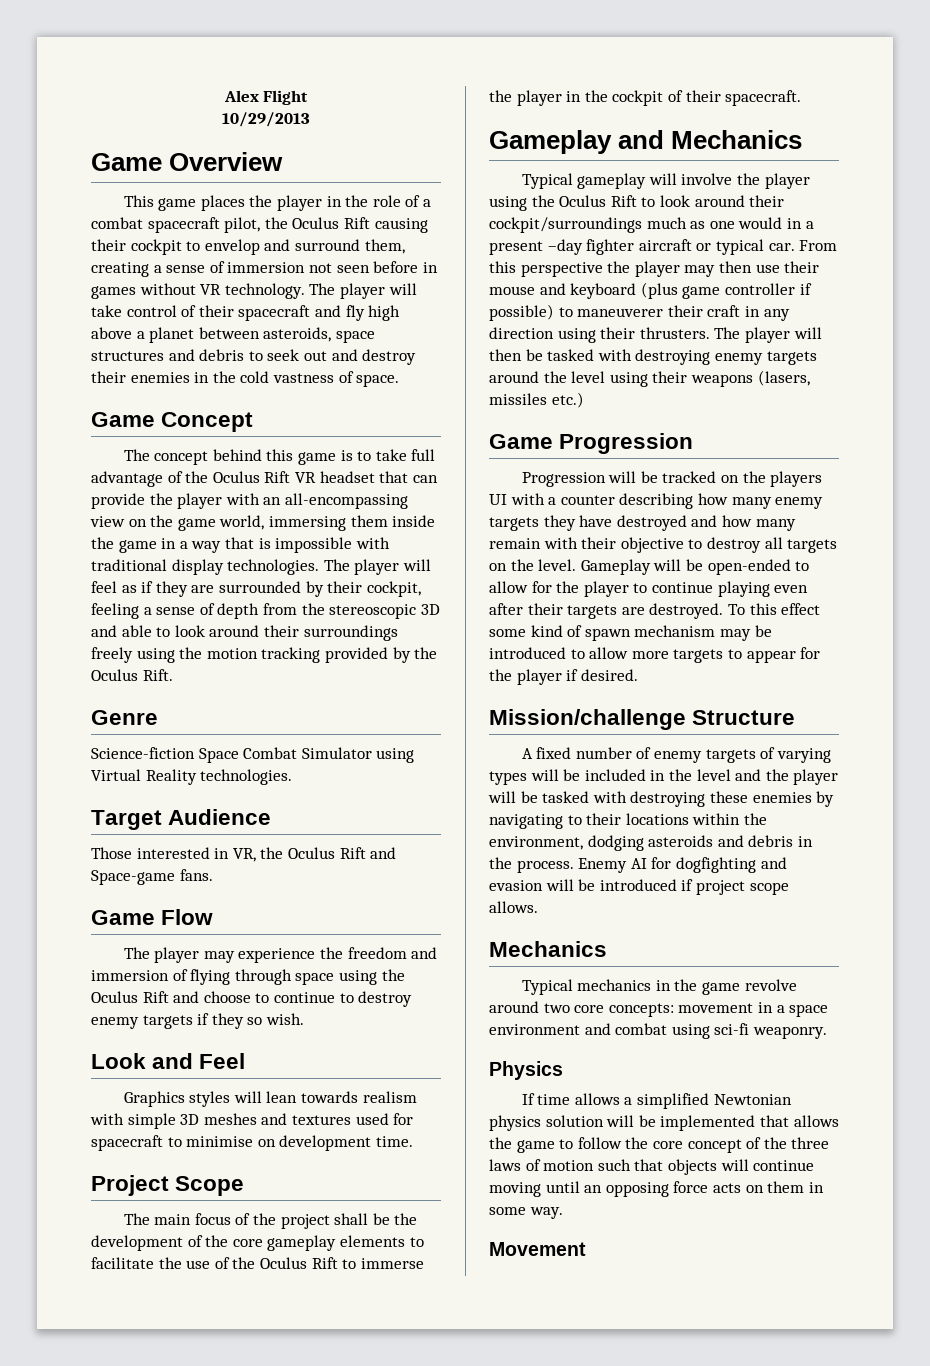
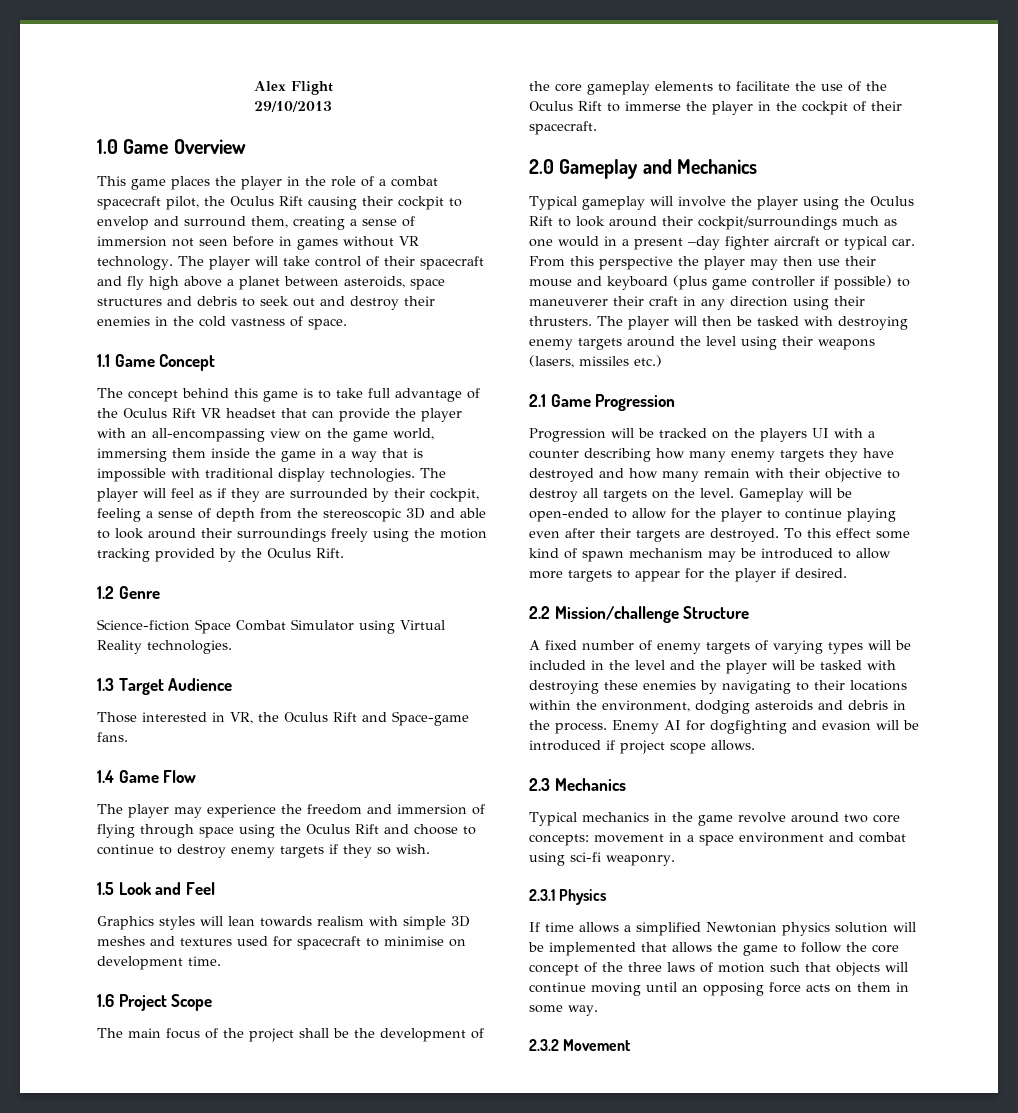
- 10/29/2013
- Game Overview
+ 29/10/2013
+ 1.0 Game Overview
- Game Concept
+ 1.1 Game Concept
- Genre
+ 1.2 Genre
- Target Audience
+ 1.3 Target Audience
- Game Flow
+ 1.4 Game Flow
- Look and Feel
+ 1.5 Look and Feel
- Project Scope
+ 1.6 Project Scope
- Gameplay and Mechanics
+ 2.0 Gameplay and Mechanics
- Game Progression
+ 2.1 Game Progression
- Mission/challenge Structure
+ 2.2 Mission/challenge Structure
  Enemy AI for dogfighting and evasion will be introduced if project scope allows.
- Mechanics
+ 2.3 Mechanics
- Physics
+ 2.3.1 Physics
- Movement
+ 2.3.2 Movement

